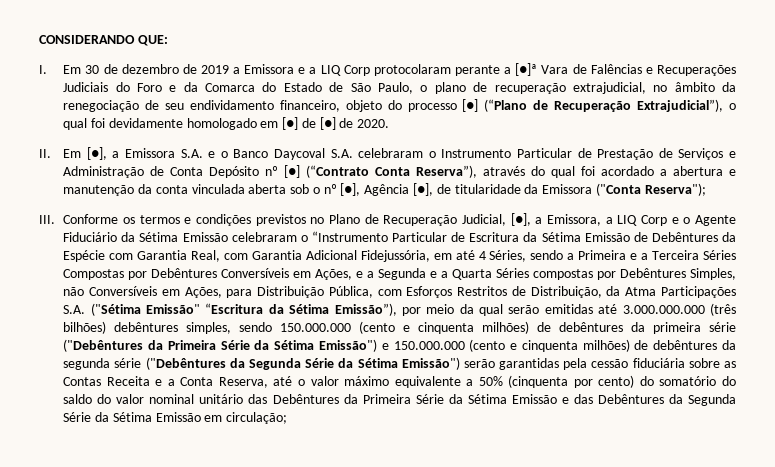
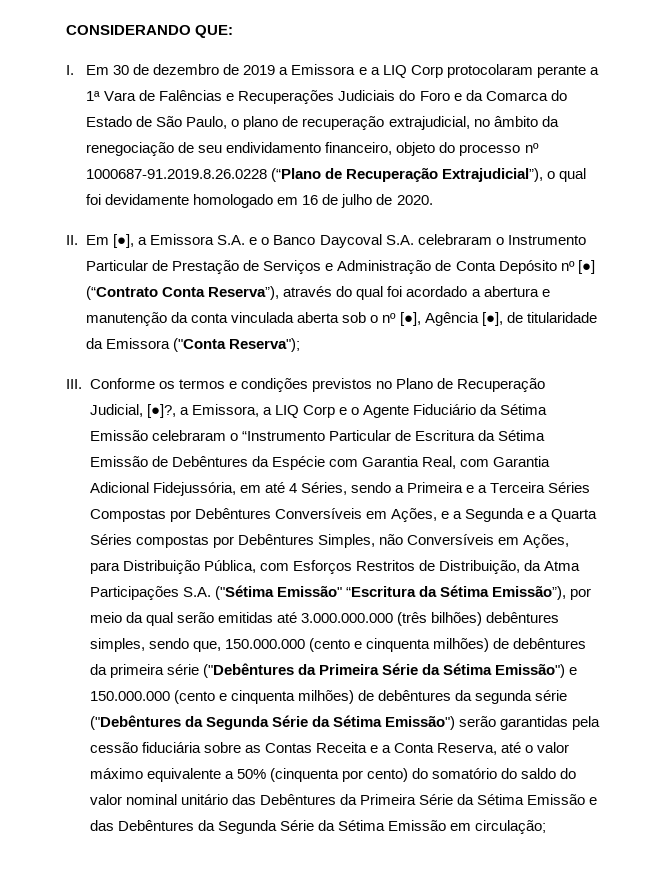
- I. Em 30 de dezembro de 2019 a Emissora e a LIQ Corp protocolaram perante a [●]ª Vara de Falências e Recuperações Judiciais do Foro e da Comarca do Estado de São Paulo, o plano de recuperação extrajudicial, no âmbito da renegociação de seu endividamento financeiro, objeto do processo [●] (“Plano de Recuperação Extrajudicial”), o qual foi devidamente homologado em [●] de [●] de 2020.
+ I. Em 30 de dezembro de 2019 a Emissora e a LIQ Corp protocolaram perante a 1ª Vara de Falências e Recuperações Judiciais do Foro e da Comarca do Estado de São Paulo, o plano de recuperação extrajudicial, no âmbito da renegociação de seu endividamento financeiro, objeto do processo nº 1000687-91.2019.8.26.0228 (“Plano de Recuperação Extrajudicial”), o qual foi devidamente homologado em 16 de julho de 2020.
- III. Conforme os termos e condições previstos no Plano de Recuperação Judicial, [●], a Emissora, a LIQ Corp e o Agente Fiduciário da Sétima Emissão celebraram o “Instrumento Particular de Escritura da Sétima Emissão de Debêntures da Espécie com Garantia Real, com Garantia Adicional Fidejussória, em até 4 Séries, sendo a Primeira e a Terceira Séries Compostas por Debêntures Conversíveis em Ações, e a Segunda e a Quarta Séries compostas por Debêntures Simples, não Conversíveis em Ações, para Distribuição Pública, com Esforços Restritos de Distribuição, da Atma Participações S.A. ("Sétima Emissão" “Escritura da Sétima Emissão”), por meio da qual serão emitidas até 3.000.000.000 (três bilhões) debêntures simples, sendo 150.000.000 (cento e cinquenta milhões) de debêntures da primeira série ("Debêntures da Primeira Série da Sétima Emissão") e 150.000.000 (cento e cinquenta milhões) de debêntures da segunda série ("Debêntures da Segunda Série da Sétima Emissão") serão garantidas pela cessão fiduciária sobre as Contas Receita e a Conta Reserva, até o valor máximo equivalente a 50% (cinquenta por cento) do somatório do saldo do valor nominal unitário das Debêntures da Primeira Série da Sétima Emissão e das Debêntures da Segunda Série da Sétima Emissão em circulação;
+ III. Conforme os termos e condições previstos no Plano de Recuperação Judicial, [●]?, a Emissora, a LIQ Corp e o Agente Fiduciário da Sétima Emissão celebraram o “Instrumento Particular de Escritura da Sétima Emissão de Debêntures da Espécie com Garantia Real, com Garantia Adicional Fidejussória, em até 4 Séries, sendo a Primeira e a Terceira Séries Compostas por Debêntures Conversíveis em Ações, e a Segunda e a Quarta Séries compostas por Debêntures Simples, não Conversíveis em Ações, para Distribuição Pública, com Esforços Restritos de Distribuição, da Atma Participações S.A. ("Sétima Emissão" “Escritura da Sétima Emissão”), por meio da qual serão emitidas até 3.000.000.000 (três bilhões) debêntures simples, sendo que, 150.000.000 (cento e cinquenta milhões) de debêntures da primeira série ("Debêntures da Primeira Série da Sétima Emissão") e 150.000.000 (cento e cinquenta milhões) de debêntures da segunda série ("Debêntures da Segunda Série da Sétima Emissão") serão garantidas pela cessão fiduciária sobre as Contas Receita e a Conta Reserva, até o valor máximo equivalente a 50% (cinquenta por cento) do somatório do saldo do valor nominal unitário das Debêntures da Primeira Série da Sétima Emissão e das Debêntures da Segunda Série da Sétima Emissão em circulação;

